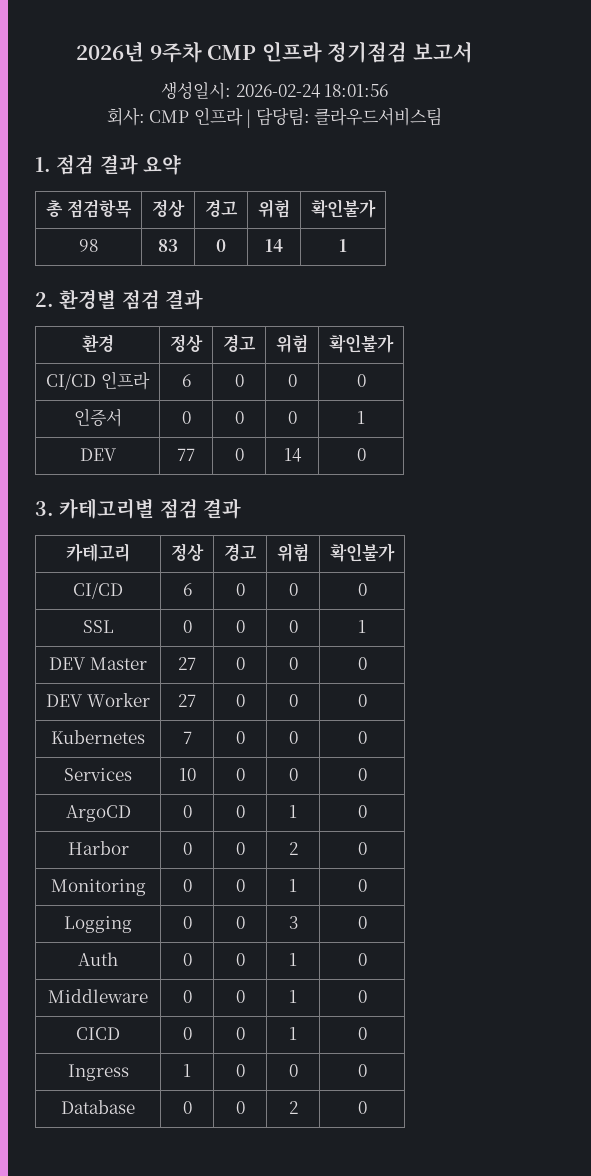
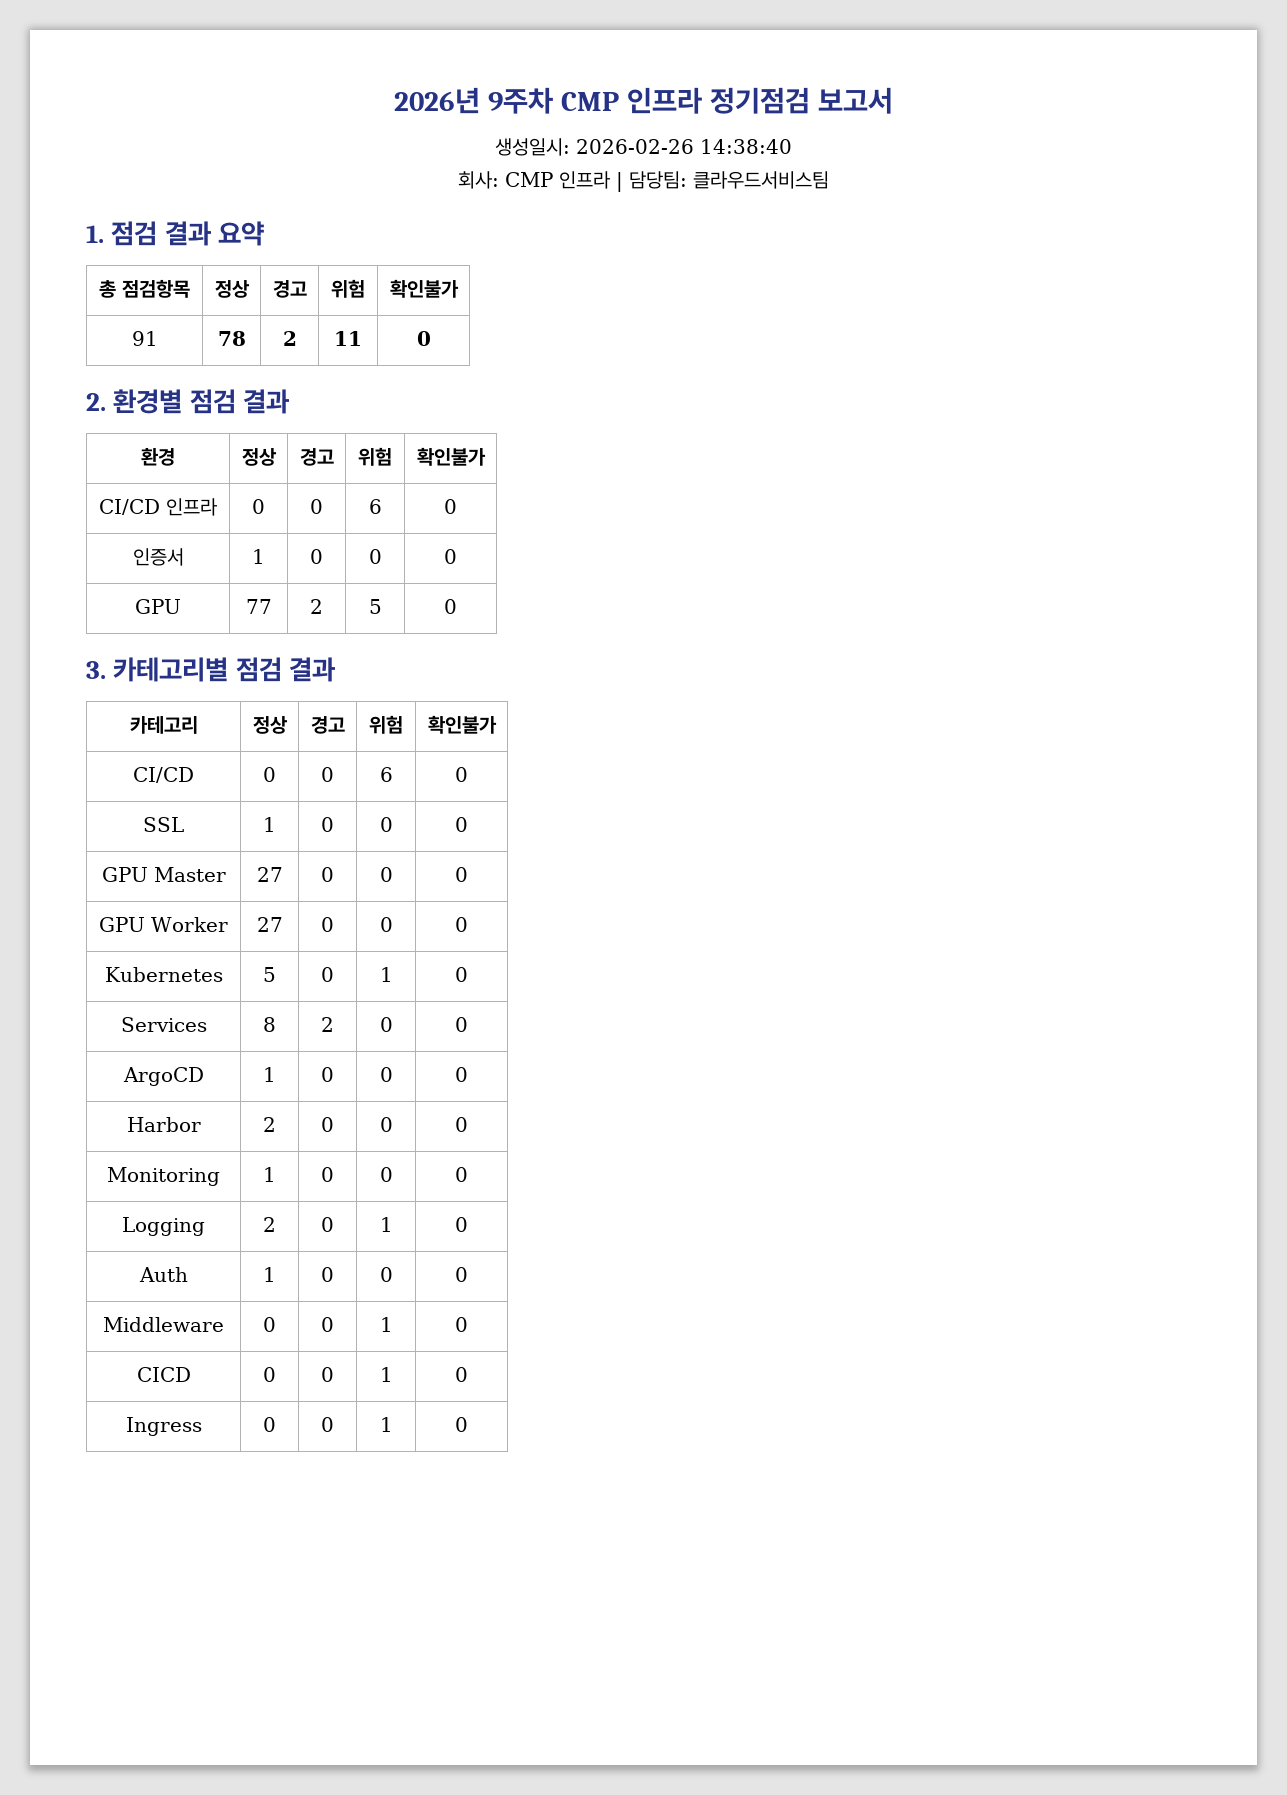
- 생성일시: 2026-02-24 18:01:56
+ 생성일시: 2026-02-26 14:38:40
- 98 | 83 | 0 | 14 | 1
+ 91 | 78 | 2 | 11 | 0
- CI/CD 인프라 | 6 | 0 | 0 | 0
- 인증서 | 0 | 0 | 0 | 1
- DEV | 77 | 0 | 14 | 0
+ CI/CD 인프라 | 0 | 0 | 6 | 0
+ 인증서 | 1 | 0 | 0 | 0
+ GPU | 77 | 2 | 5 | 0
- CI/CD | 6 | 0 | 0 | 0
- SSL | 0 | 0 | 0 | 1
- DEV Master | 27 | 0 | 0 | 0
+ CI/CD | 0 | 0 | 6 | 0
+ SSL | 1 | 0 | 0 | 0
+ GPU Master | 27 | 0 | 0 | 0
- DEV Worker | 27 | 0 | 0 | 0
+ GPU Worker | 27 | 0 | 0 | 0
- Kubernetes | 7 | 0 | 0 | 0
- Services | 10 | 0 | 0 | 0
- ArgoCD | 0 | 0 | 1 | 0
- Harbor | 0 | 0 | 2 | 0
- Monitoring | 0 | 0 | 1 | 0
- Logging | 0 | 0 | 3 | 0
- Auth | 0 | 0 | 1 | 0
+ Kubernetes | 5 | 0 | 1 | 0
+ Services | 8 | 2 | 0 | 0
+ ArgoCD | 1 | 0 | 0 | 0
+ Harbor | 2 | 0 | 0 | 0
+ Monitoring | 1 | 0 | 0 | 0
+ Logging | 2 | 0 | 1 | 0
+ Auth | 1 | 0 | 0 | 0
- Ingress | 1 | 0 | 0 | 0
- Database | 0 | 0 | 2 | 0
+ Ingress | 0 | 0 | 1 | 0

